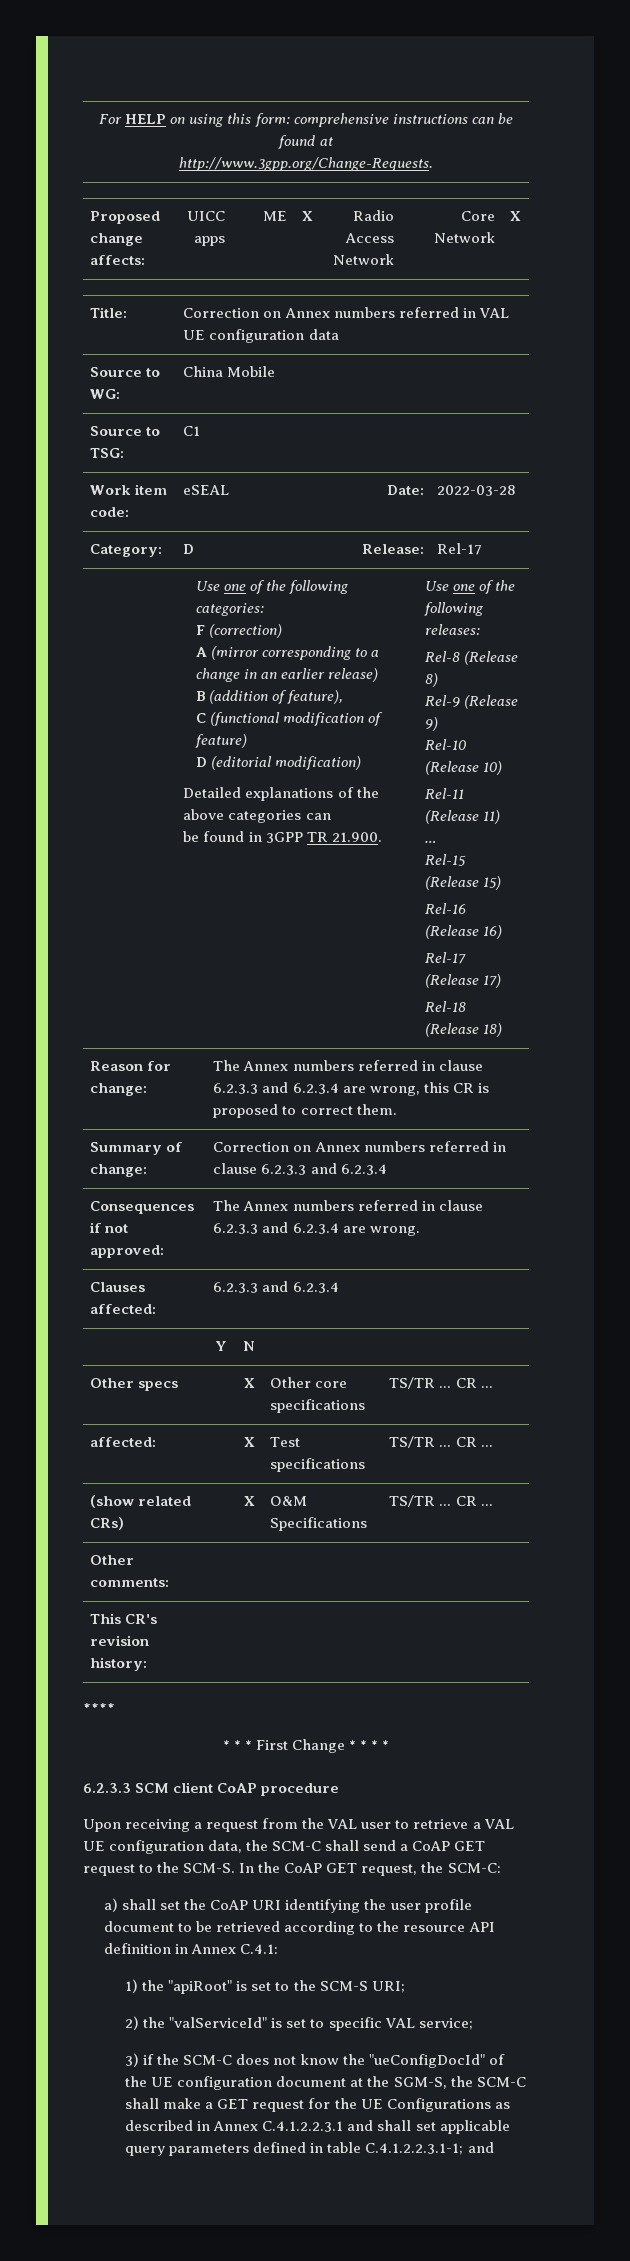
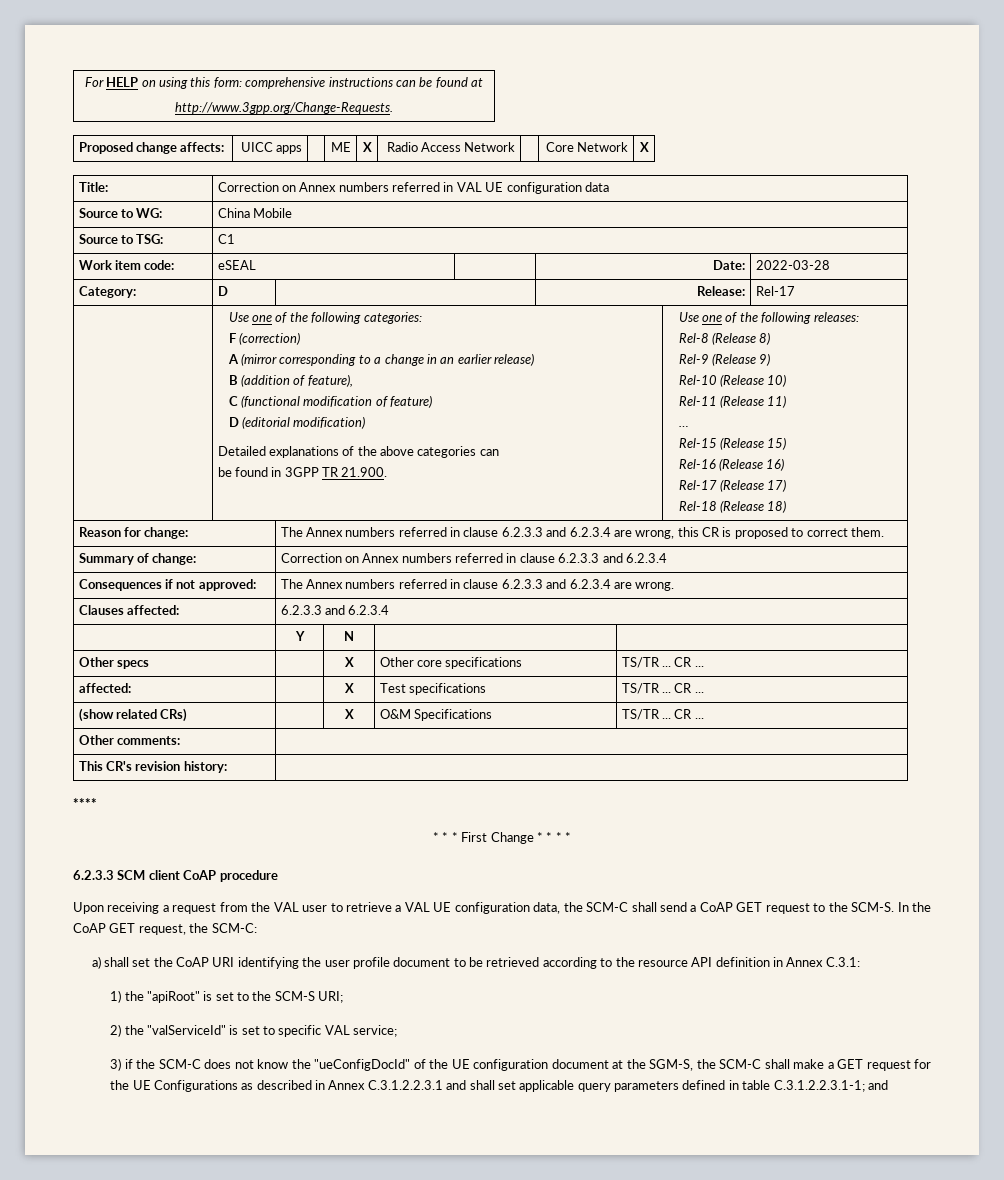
- a) shall set the CoAP URI identifying the user profile document to be retrieved according to the resource API definition in Annex C.4.1:
+ a) shall set the CoAP URI identifying the user profile document to be retrieved according to the resource API definition in Annex C.3.1:
- 3) if the SCM-C does not know the "ueConfigDocId" of the UE configuration document at the SGM-S, the SCM-C shall make a GET request for the UE Configurations as described in Annex C.4.1.2.2.3.1 and shall set applicable query parameters defined in table C.4.1.2.2.3.1-1; and
+ 3) if the SCM-C does not know the "ueConfigDocId" of the UE configuration document at the SGM-S, the SCM-C shall make a GET request for the UE Configurations as described in Annex C.3.1.2.2.3.1 and shall set applicable query parameters defined in table C.3.1.2.2.3.1-1; and

